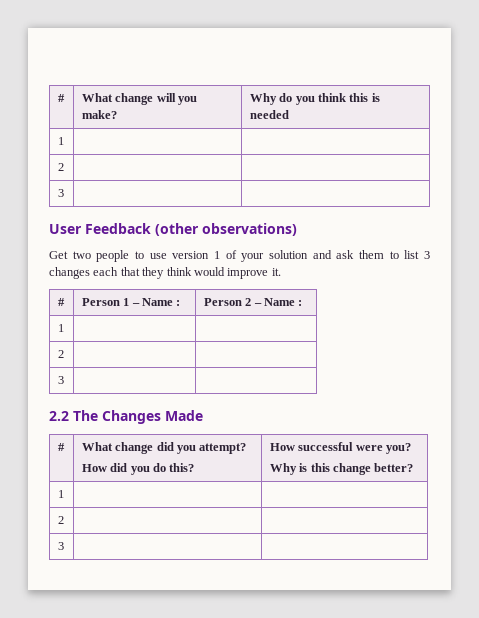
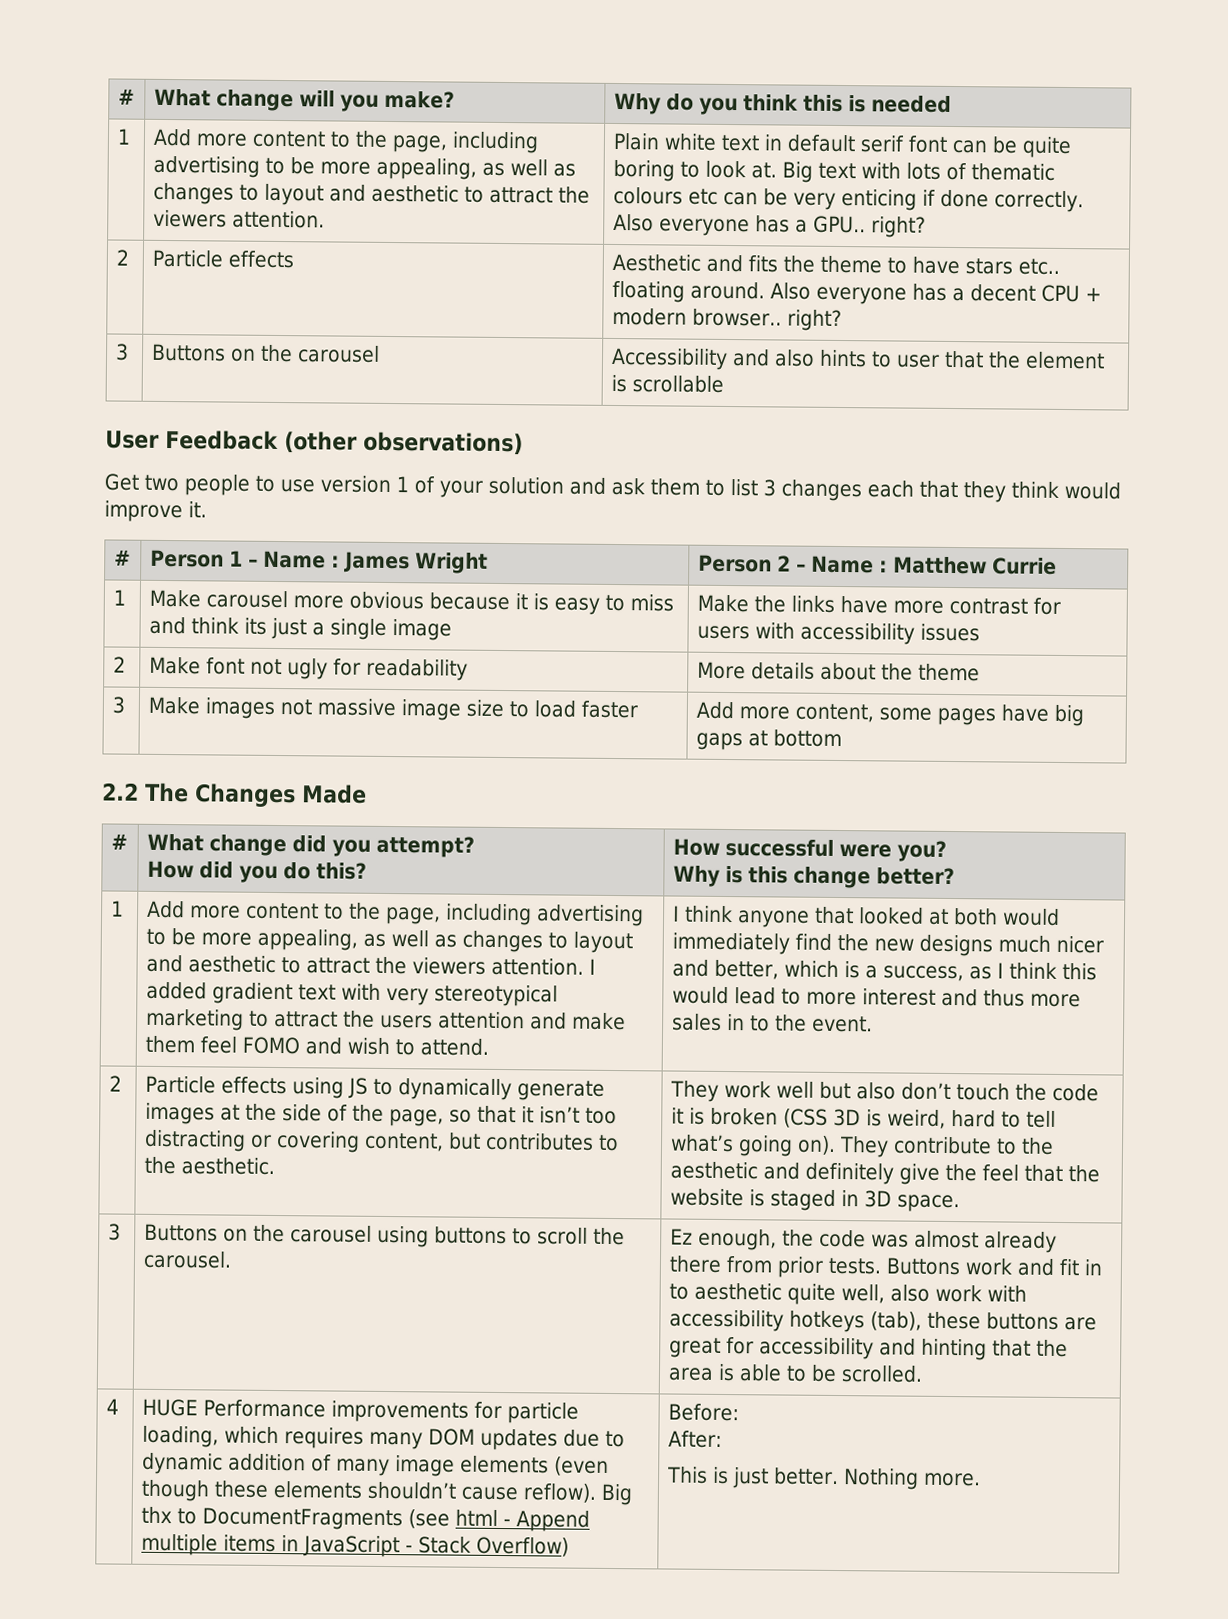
  # | What change will you make? | Why do you think this is needed
- 1 | |
- 2 | |
- 3 | |
+ 1 | Add more content to the page, including advertising to be more appealing, as well as changes to layout and aesthetic to attract the viewers attention. | Plain white text in default serif font can be quite boring to look at. Big text with lots of thematic colours etc can be very enticing if done correctly. Also everyone has a GPU.. right?
+ 2 | Particle effects | Aesthetic and fits the theme to have stars etc.. floating around. Also everyone has a decent CPU + modern browser.. right?
+ 3 | Buttons on the carousel | Accessibility and also hints to user that the element is scrollable
- # | Person 1 – Name : | Person 2 – Name :
- 1 | |
- 2 | |
- 3 | |
+ # | Person 1 – Name : James Wright | Person 2 – Name : Matthew Currie
+ 1 | Make carousel more obvious because it is easy to miss and think its just a single image | Make the links have more contrast for users with accessibility issues
+ 2 | Make font not ugly for readability | More details about the theme
+ 3 | Make images not massive image size to load faster | Add more content, some pages have big gaps at bottom
  # | What change did you attempt?
  How did you do this? | How successful were you?
  Why is this change better?
- 1 | |
- 2 | |
- 3 | |
+ 1 | Add more content to the page, including advertising to be more appealing, as well as changes to layout and aesthetic to attract the viewers attention. I added gradient text with very stereotypical marketing to attract the users attention and make them feel FOMO and wish to attend. | I think anyone that looked at both would immediately find the new designs much nicer and better, which is a success, as I think this would lead to more interest and thus more sales in to the event.
+ 2 | Particle effects using JS to dynamically generate images at the side of the page, so that it isn’t too distracting or covering content, but contributes to the aesthetic. | They work well but also don’t touch the code it is broken (CSS 3D is weird, hard to tell what’s going on). They contribute to the aesthetic and definitely give the feel that the website is staged in 3D space.
+ 3 | Buttons on the carousel using buttons to scroll the carousel. | Ez enough, the code was almost already there from prior tests. Buttons work and fit in to aesthetic quite well, also work with accessibility hotkeys (tab), these buttons are great for accessibility and hinting that the area is able to be scrolled.
+ 4 | HUGE Performance improvements for particle loading, which requires many DOM updates due to dynamic addition of many image elements (even though these elements shouldn’t cause reflow). Big thx to DocumentFragments (see html - Append multiple items in JavaScript - Stack Overflow) | Before:
+ After:
+ This is just better. Nothing more.

